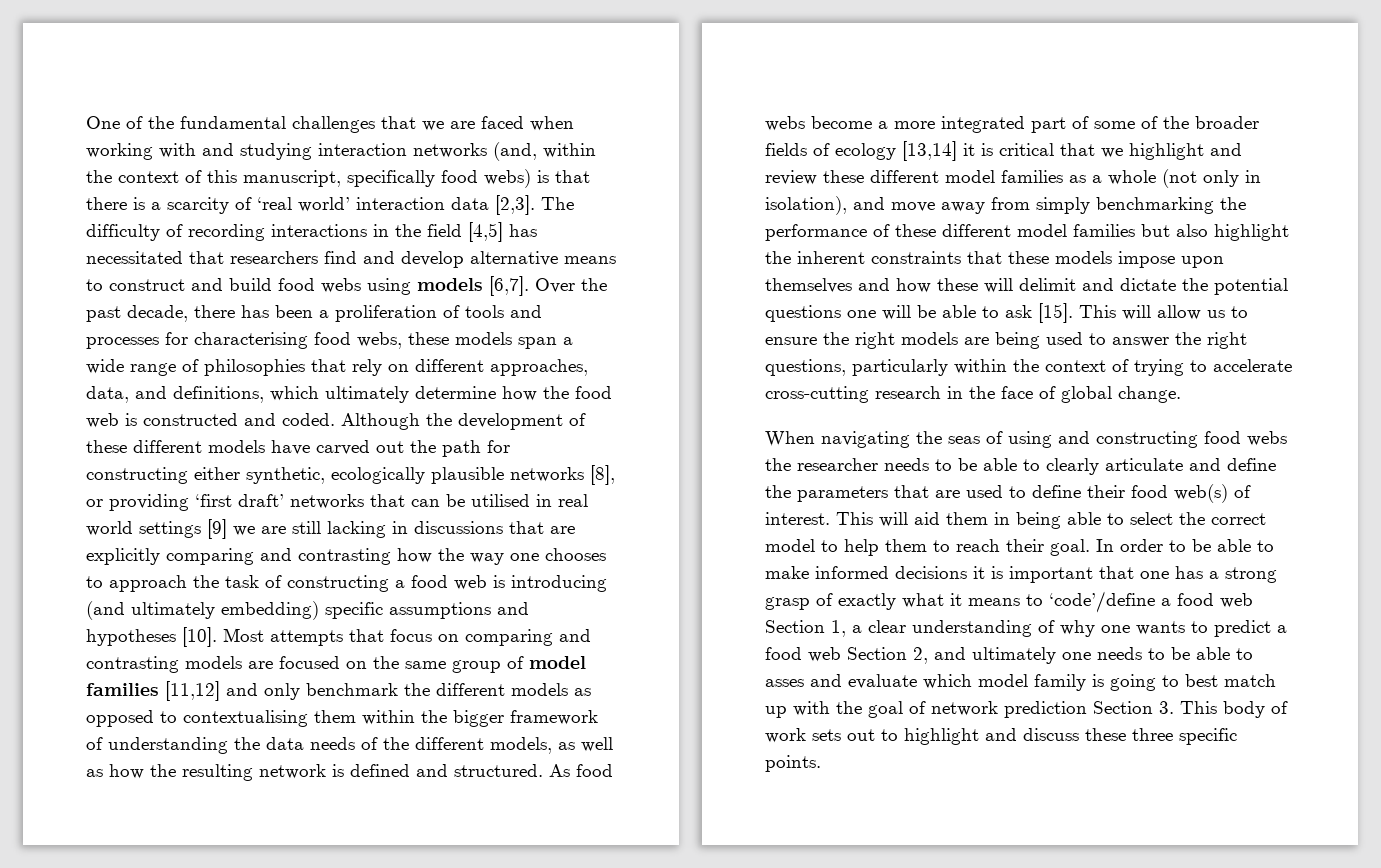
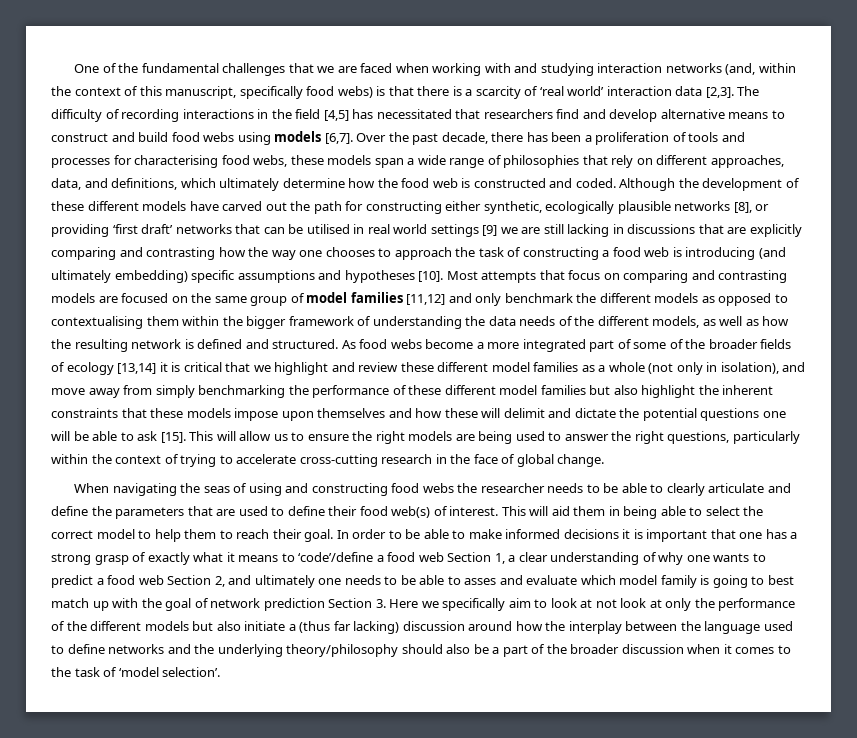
- In order to be able to make informed decisions it is important that one has a strong grasp of exactly what it means to ‘code’/define a food web Section 1, a clear understanding of why one wants to predict a food web Section 2, and ultimately one needs to be able to asses and evaluate which model family is going to best match up with the goal of network prediction Section 3. This body of work sets out to highlight and discuss these three specific points.
+ In order to be able to make informed decisions it is important that one has a strong grasp of exactly what it means to ‘code’/define a food web Section 1, a clear understanding of why one wants to predict a food web Section 2, and ultimately one needs to be able to asses and evaluate which model family is going to best match up with the goal of network prediction Section 3. Here we specifically aim to look at not look at only the performance of the different models but also initiate a (thus far lacking) discussion around how the interplay between the language used to define networks and the underlying theory/philosophy should also be a part of the broader discussion when it comes to the task of ‘model selection’.

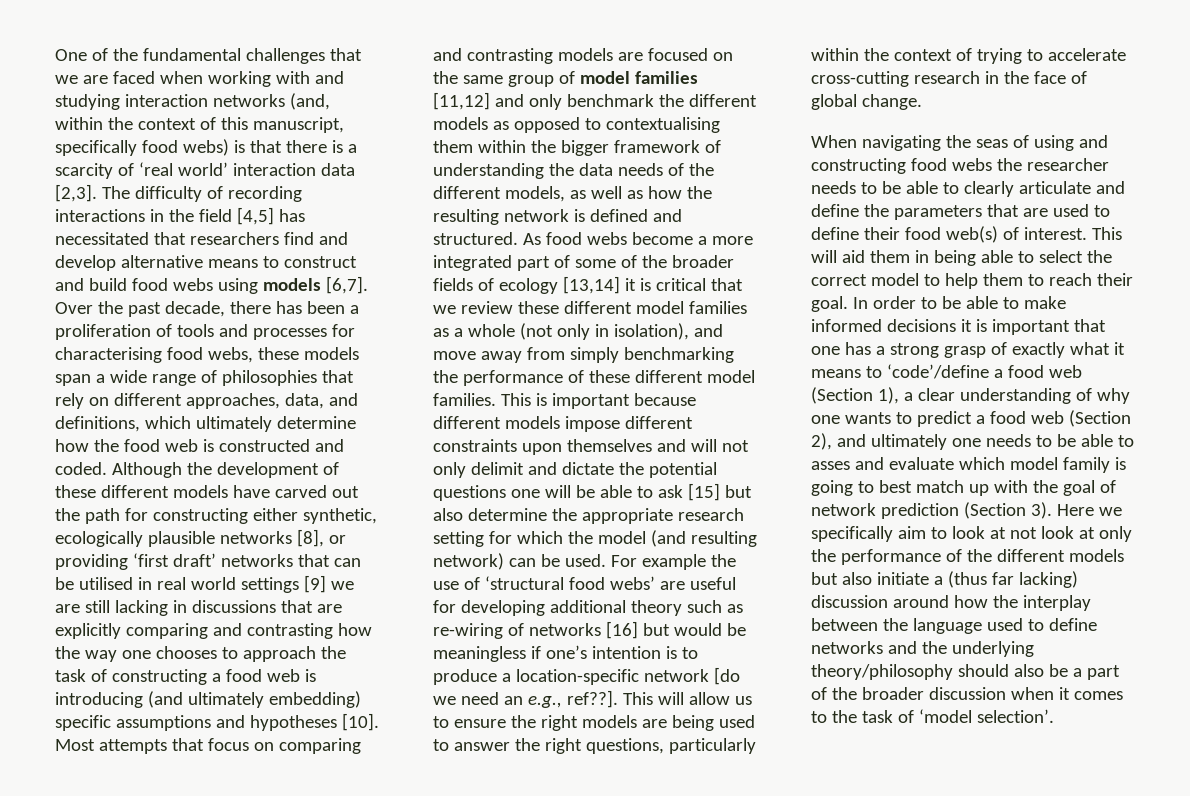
- As food webs become a more integrated part of some of the broader fields of ecology [13,14] it is critical that we highlight and review these different model families as a whole (not only in isolation), and move away from simply benchmarking the performance of these different model families but also highlight the inherent constraints that these models impose upon themselves and how these will delimit and dictate the potential questions one will be able to ask [15].
+ As food webs become a more integrated part of some of the broader fields of ecology [13,14] it is critical that we review these different model families as a whole (not only in isolation), and move away from simply benchmarking the performance of these different model families. This is important because different models impose different constraints upon themselves and will not only delimit and dictate the potential questions one will be able to ask [15] but also determine the appropriate research setting for which the model (and resulting network) can be used. For example the use of ‘structural food webs’ are useful for developing additional theory such as re-wiring of networks [16] but would be meaningless if one’s intention is to produce a location-specific network [do we need an e.g., ref??].
- In order to be able to make informed decisions it is important that one has a strong grasp of exactly what it means to ‘code’/define a food web Section 1, a clear understanding of why one wants to predict a food web Section 2, and ultimately one needs to be able to asses and evaluate which model family is going to best match up with the goal of network prediction Section 3. Here we specifically aim to look at not look at only the performance of the different models but also initiate a (thus far lacking) discussion around how the interplay between the language used to define networks and the underlying theory/philosophy should also be a part of the broader discussion when it comes to the task of ‘model selection’.
+ In order to be able to make informed decisions it is important that one has a strong grasp of exactly what it means to ‘code’/define a food web (Section 1), a clear understanding of why one wants to predict a food web (Section 2), and ultimately one needs to be able to asses and evaluate which model family is going to best match up with the goal of network prediction (Section 3). Here we specifically aim to look at not look at only the performance of the different models but also initiate a (thus far lacking) discussion around how the interplay between the language used to define networks and the underlying theory/philosophy should also be a part of the broader discussion when it comes to the task of ‘model selection’.

